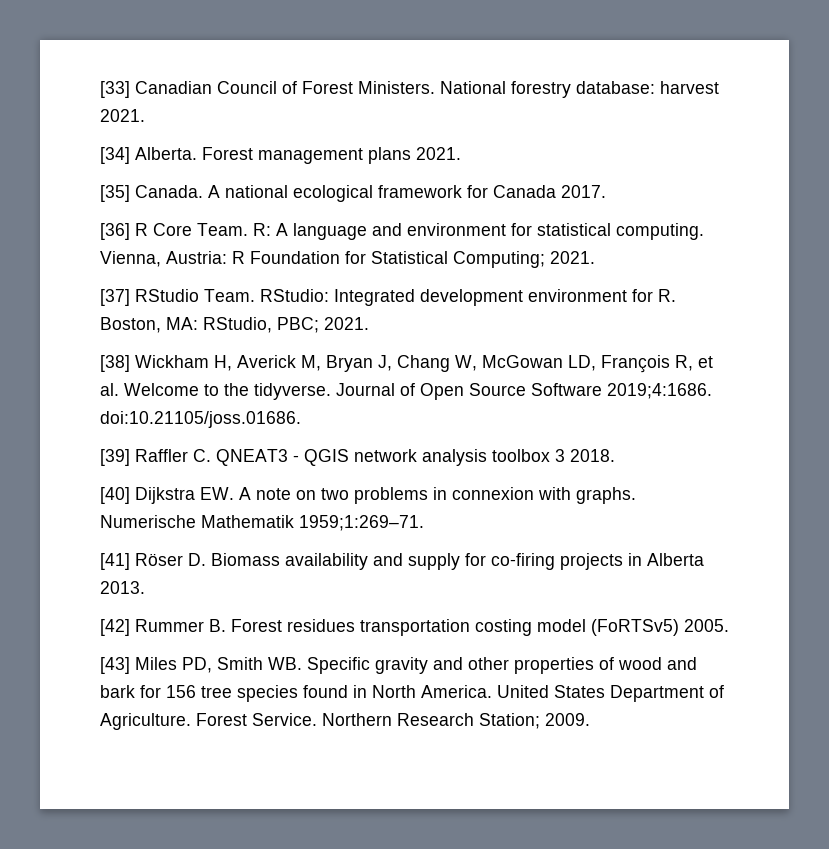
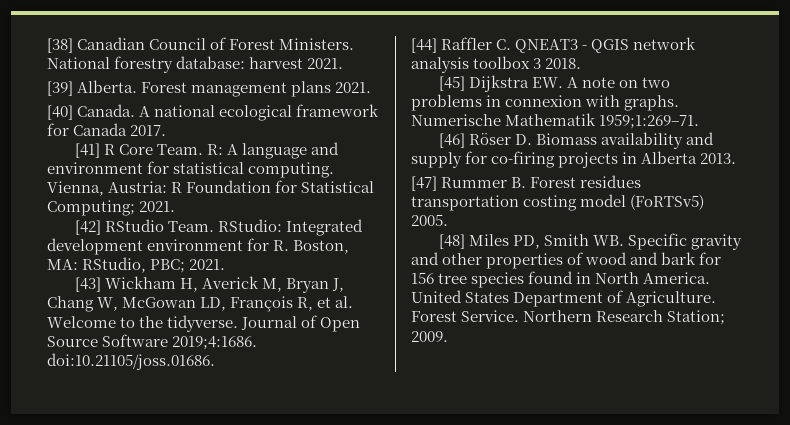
- [33] Canadian Council of Forest Ministers.
+ [38] Canadian Council of Forest Ministers.
- [34] Alberta.
+ [39] Alberta.
- [35] Canada.
+ [40] Canada.
- [36] R Core Team.
+ [41] R Core Team.
- [37] RStudio Team.
+ [42] RStudio Team.
- [38] Wickham H, Averick M, Bryan J, Chang W, McGowan LD, François R, et al. Welcome to the tidyverse.
+ [43] Wickham H, Averick M, Bryan J, Chang W, McGowan LD, François R, et al. Welcome to the tidyverse.
- [39] Raffler C. QNEAT3 - QGIS network analysis toolbox 3 2018.
+ [44] Raffler C. QNEAT3 - QGIS network analysis toolbox 3 2018.
- [40] Dijkstra EW. A note on two problems in connexion with graphs.
+ [45] Dijkstra EW. A note on two problems in connexion with graphs.
- [41] Röser D. Biomass availability and supply for co-firing projects in Alberta 2013.
+ [46] Röser D. Biomass availability and supply for co-firing projects in Alberta 2013.
- [42] Rummer B. Forest residues transportation costing model (FoRTSv5) 2005.
+ [47] Rummer B. Forest residues transportation costing model (FoRTSv5) 2005.
- [43] Miles PD, Smith WB. Specific gravity and other properties of wood and bark for 156 tree species found in North America.
+ [48] Miles PD, Smith WB. Specific gravity and other properties of wood and bark for 156 tree species found in North America.

